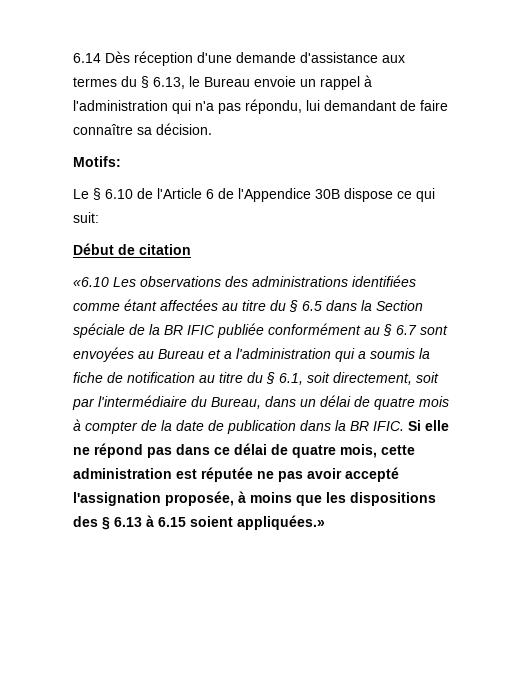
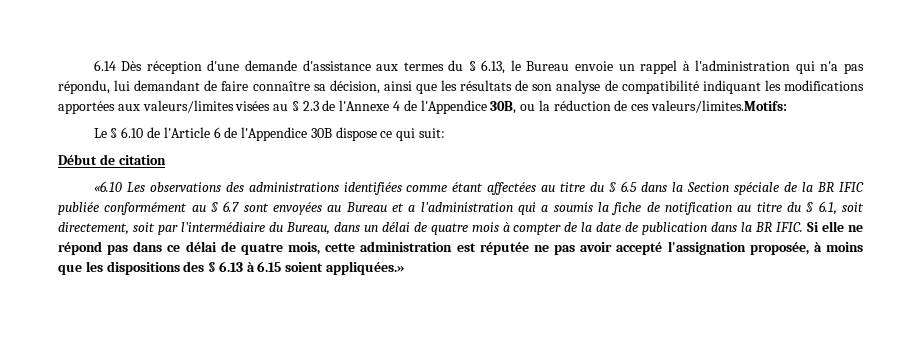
- 6.14 Dès réception d'une demande d'assistance aux termes du § 6.13, le Bureau envoie un rappel à l'administration qui n'a pas répondu, lui demandant de faire connaître sa décision.
- Motifs:
+ 6.14 Dès réception d'une demande d'assistance aux termes du § 6.13, le Bureau envoie un rappel à l'administration qui n'a pas répondu, lui demandant de faire connaître sa décision, ainsi que les résultats de son analyse de compatibilité indiquant les modifications apportées aux valeurs/limites visées au § 2.3 de l'Annexe 4 de l'Appendice 30B, ou la réduction de ces valeurs/limites.Motifs:

